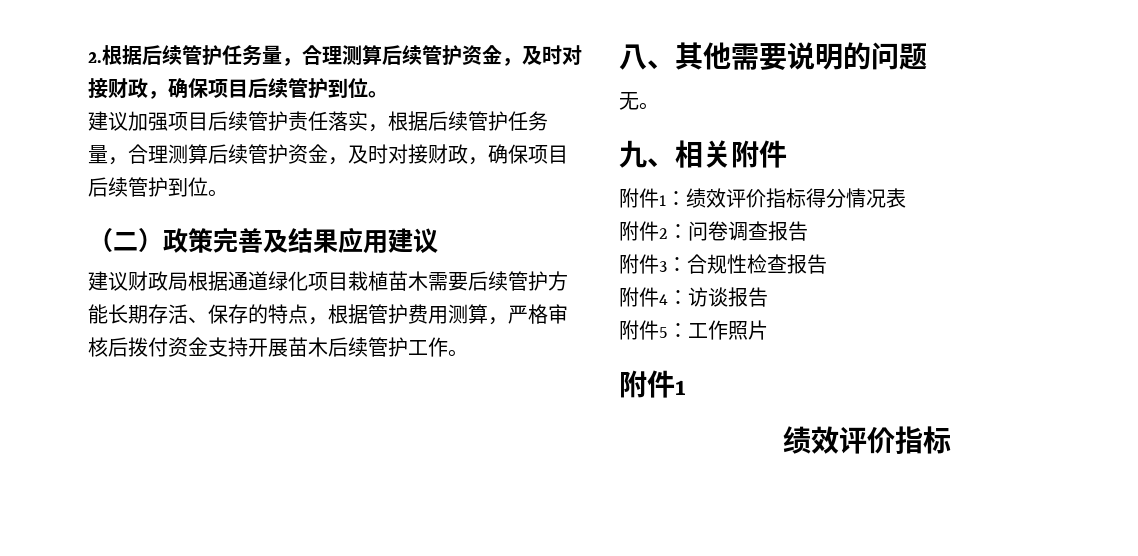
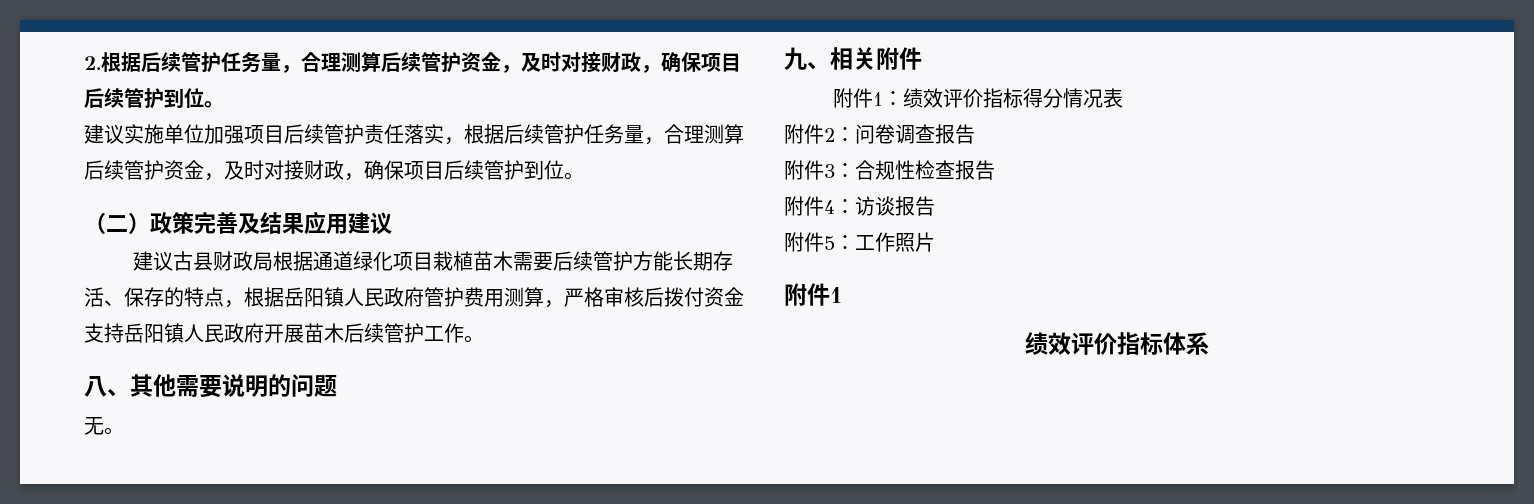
- 建议加强项目后续管护责任落实，根据后续管护任务量，合理测算后续管护资金，及时对接财政，确保项目后续管护到位。
+ 建议实施单位加强项目后续管护责任落实，根据后续管护任务量，合理测算后续管护资金，及时对接财政，确保项目后续管护到位。
- 建议财政局根据通道绿化项目栽植苗木需要后续管护方能长期存活、保存的特点，根据管护费用测算，严格审核后拨付资金支持开展苗木后续管护工作。
+ 建议古县财政局根据通道绿化项目栽植苗木需要后续管护方能长期存活、保存的特点，根据岳阳镇人民政府管护费用测算，严格审核后拨付资金支持岳阳镇人民政府开展苗木后续管护工作。
  附件5：工作照片
  附件1
- 绩效评价指标
+ 绩效评价指标体系

